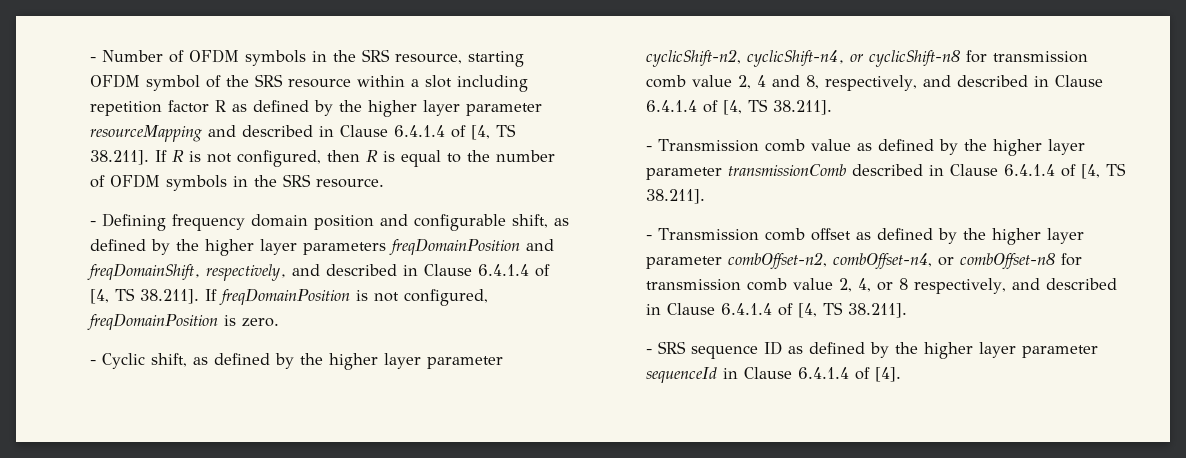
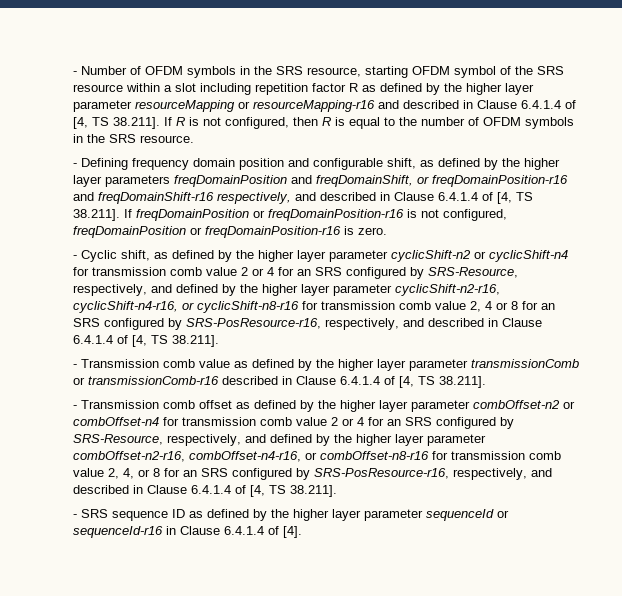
- - Number of OFDM symbols in the SRS resource, starting OFDM symbol of the SRS resource within a slot including repetition factor R as defined by the higher layer parameter resourceMapping and described in Clause 6.4.1.4 of [4, TS 38.211]. If R is not configured, then R is equal to the number of OFDM symbols in the SRS resource.
+ - Number of OFDM symbols in the SRS resource, starting OFDM symbol of the SRS resource within a slot including repetition factor R as defined by the higher layer parameter resourceMapping or resourceMapping-r16 and described in Clause 6.4.1.4 of [4, TS 38.211]. If R is not configured, then R is equal to the number of OFDM symbols in the SRS resource.
- - Defining frequency domain position and configurable shift, as defined by the higher layer parameters freqDomainPosition and freqDomainShift, respectively, and described in Clause 6.4.1.4 of [4, TS 38.211]. If freqDomainPosition is not configured, freqDomainPosition is zero.
+ - Defining frequency domain position and configurable shift, as defined by the higher layer parameters freqDomainPosition and freqDomainShift, or freqDomainPosition-r16 and freqDomainShift-r16 respectively, and described in Clause 6.4.1.4 of [4, TS 38.211]. If freqDomainPosition or freqDomainPosition-r16 is not configured, freqDomainPosition or freqDomainPosition-r16 is zero.
- - Cyclic shift, as defined by the higher layer parameter cyclicShift-n2, cyclicShift-n4, or cyclicShift-n8 for transmission comb value 2, 4 and 8, respectively, and described in Clause 6.4.1.4 of [4, TS 38.211].
+ - Cyclic shift, as defined by the higher layer parameter cyclicShift-n2 or cyclicShift-n4 for transmission comb value 2 or 4 for an SRS configured by SRS-Resource, respectively, and defined by the higher layer parameter cyclicShift-n2-r16, cyclicShift-n4-r16, or cyclicShift-n8-r16 for transmission comb value 2, 4 or 8 for an SRS configured by SRS-PosResource-r16, respectively, and described in Clause 6.4.1.4 of [4, TS 38.211].
- - Transmission comb value as defined by the higher layer parameter transmissionComb described in Clause 6.4.1.4 of [4, TS 38.211].
+ - Transmission comb value as defined by the higher layer parameter transmissionComb or transmissionComb-r16 described in Clause 6.4.1.4 of [4, TS 38.211].
- - Transmission comb offset as defined by the higher layer parameter combOffset-n2, combOffset-n4, or combOffset-n8 for transmission comb value 2, 4, or 8 respectively, and described in Clause 6.4.1.4 of [4, TS 38.211].
+ - Transmission comb offset as defined by the higher layer parameter combOffset-n2 or combOffset-n4 for transmission comb value 2 or 4 for an SRS configured by SRS-Resource, respectively, and defined by the higher layer parameter combOffset-n2-r16, combOffset-n4-r16, or combOffset-n8-r16 for transmission comb value 2, 4, or 8 for an SRS configured by SRS-PosResource-r16, respectively, and described in Clause 6.4.1.4 of [4, TS 38.211].
- - SRS sequence ID as defined by the higher layer parameter sequenceId in Clause 6.4.1.4 of [4].
+ - SRS sequence ID as defined by the higher layer parameter sequenceId or sequenceId-r16 in Clause 6.4.1.4 of [4].

